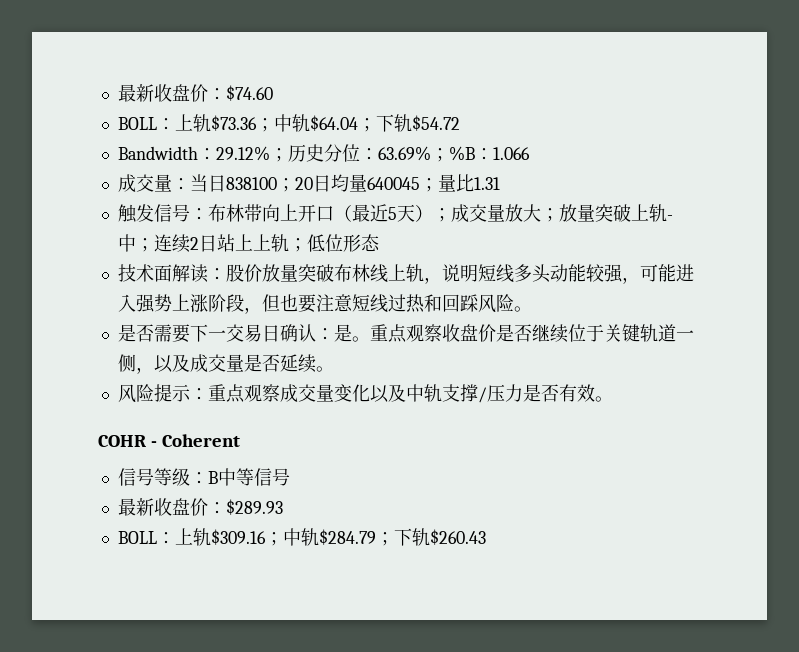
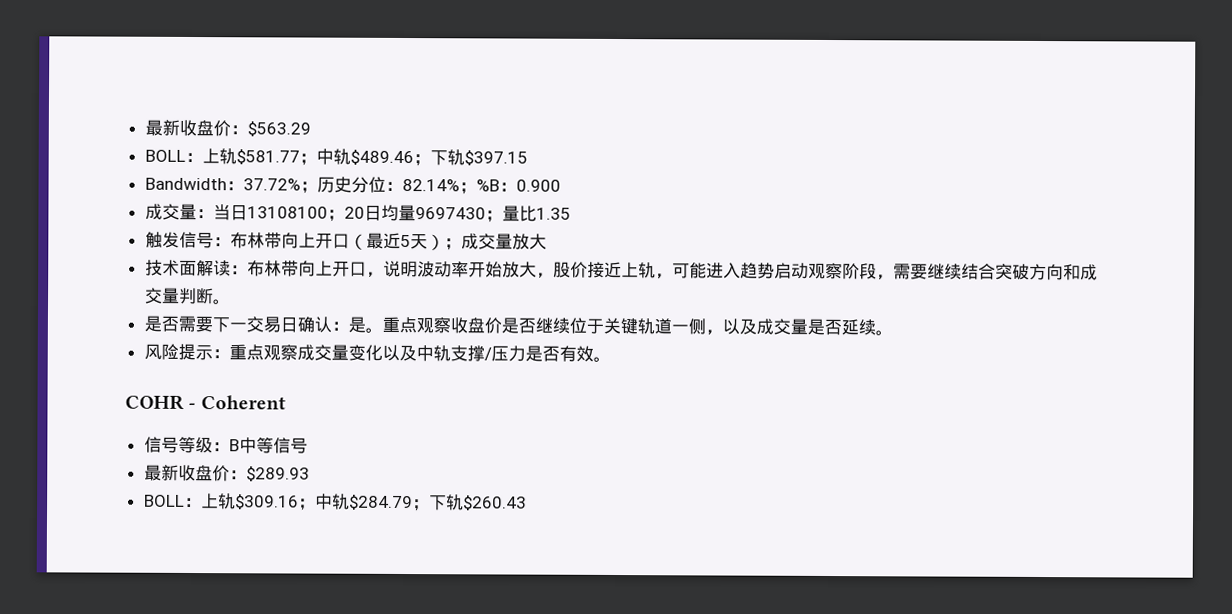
- 最新收盘价：$74.60
- BOLL：上轨$73.36；中轨$64.04；下轨$54.72
+ 最新收盘价：$563.29
+ BOLL：上轨$581.77；中轨$489.46；下轨$397.15
- Bandwidth：29.12%；历史分位：63.69%；%B：1.066
+ Bandwidth：37.72%；历史分位：82.14%；%B：0.900
- 成交量：当日838100；20日均量640045；量比1.31
+ 成交量：当日13108100；20日均量9697430；量比1.35
- 触发信号：布林带向上开口（最近5天）；成交量放大；放量突破上轨-中；连续2日站上上轨；低位形态
- 技术面解读：股价放量突破布林线上轨，说明短线多头动能较强，可能进入强势上涨阶段，但也要注意短线过热和回踩风险。
+ 触发信号：布林带向上开口（最近5天）；成交量放大
+ 技术面解读：布林带向上开口，说明波动率开始放大，股价接近上轨，可能进入趋势启动观察阶段，需要继续结合突破方向和成交量判断。

